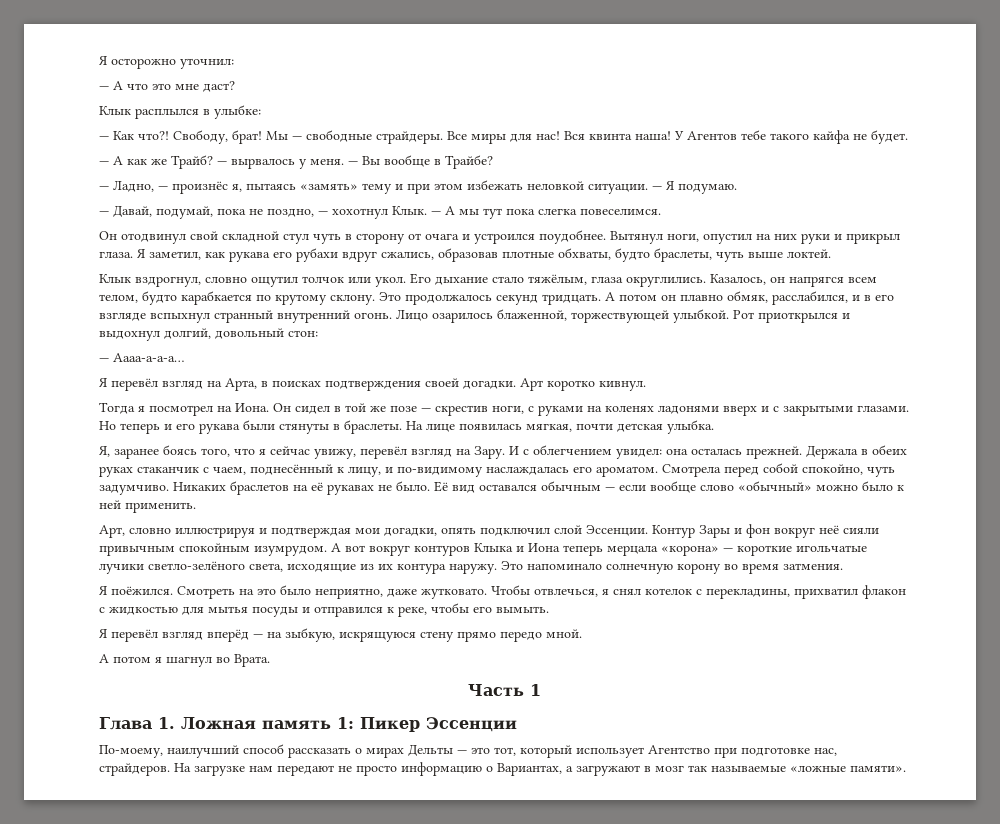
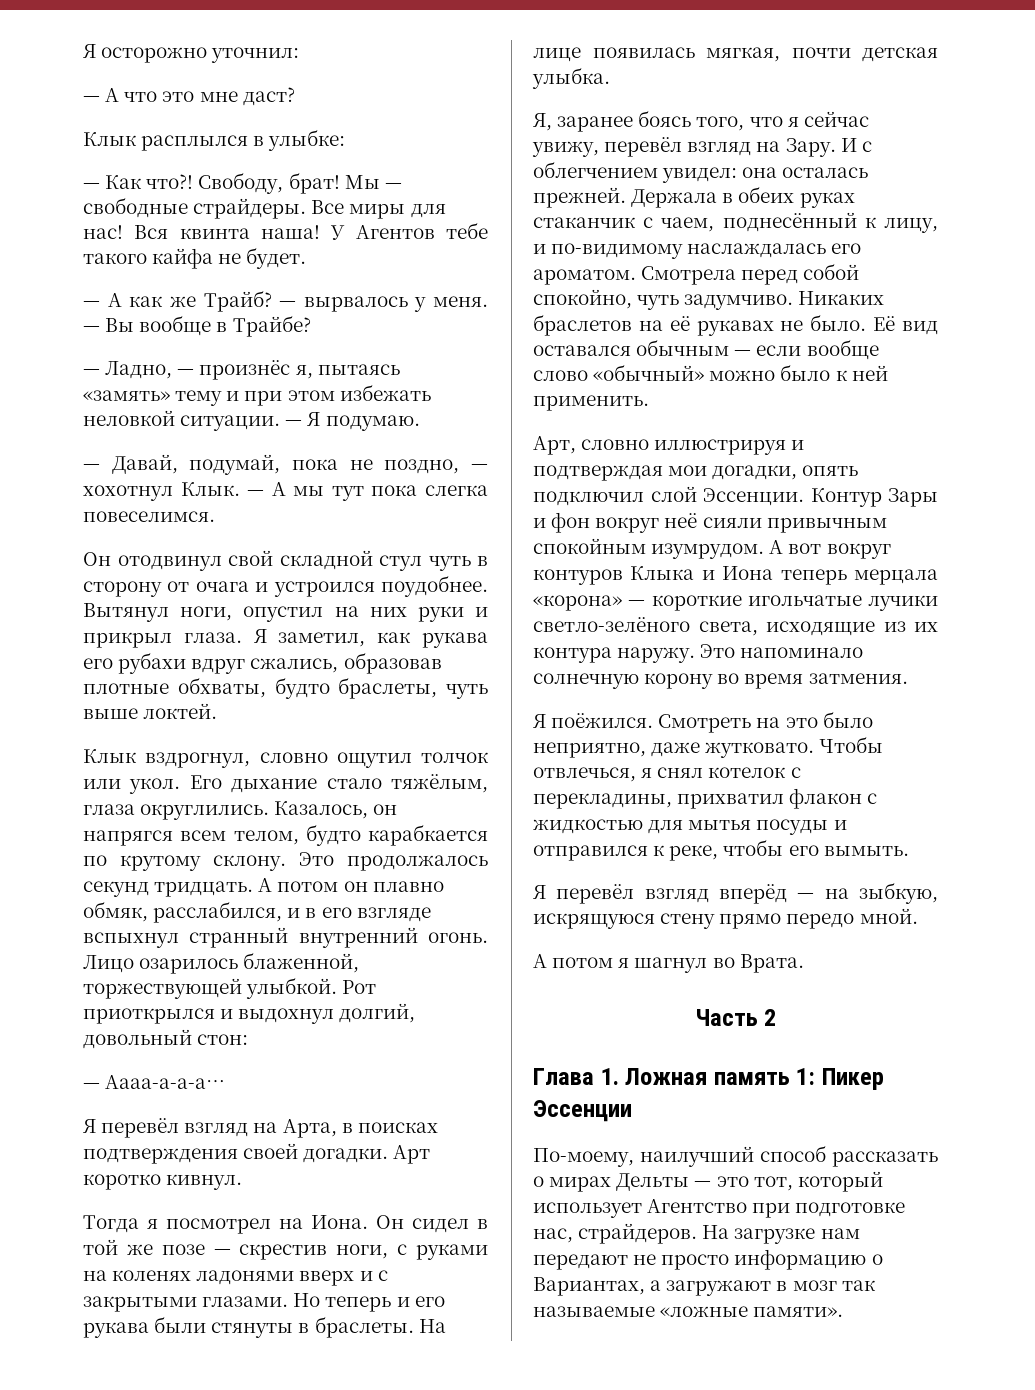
- Часть 1
+ Часть 2

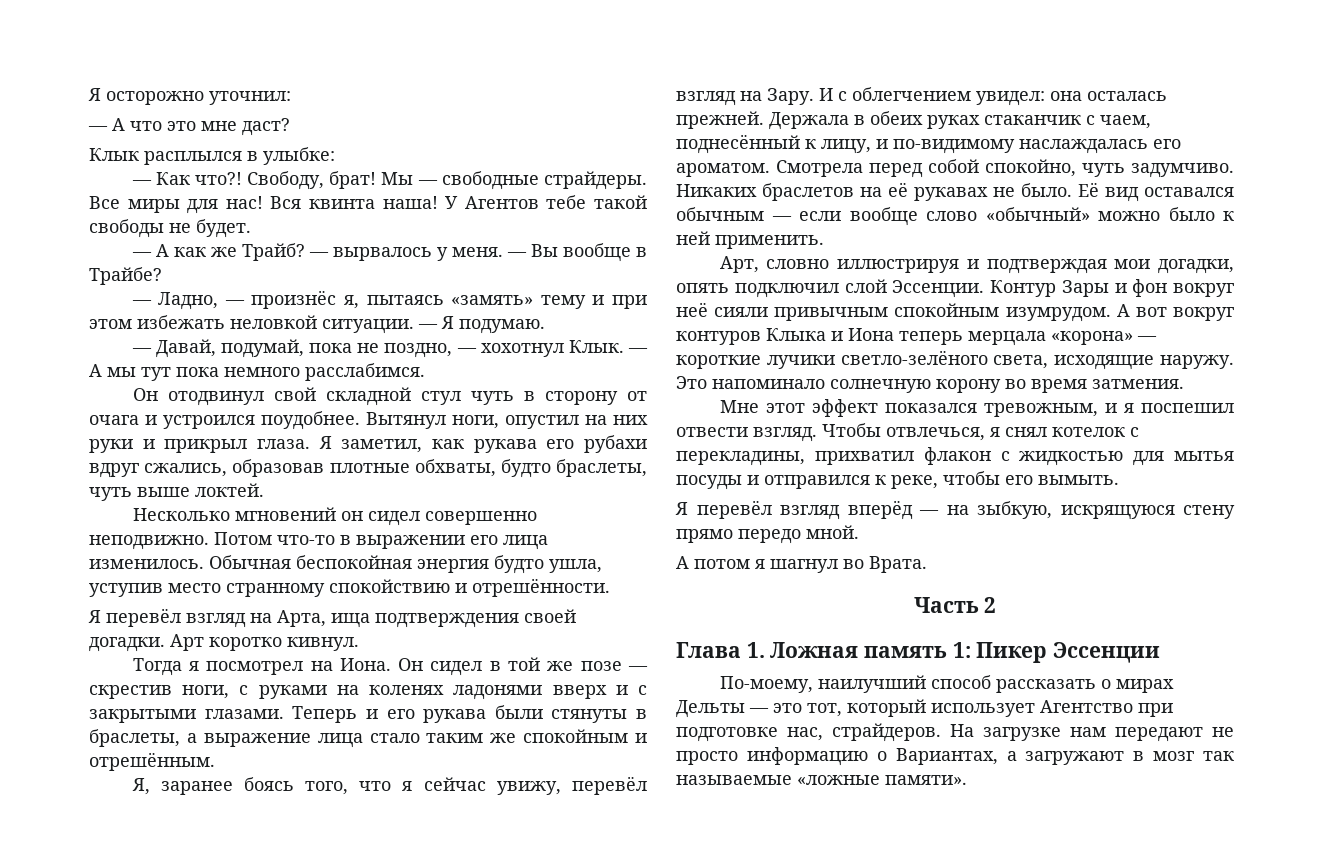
- У Агентов тебе такого кайфа не будет.
+ У Агентов тебе такой свободы не будет.
- — А мы тут пока слегка повеселимся.
+ — А мы тут пока немного расслабимся.
- Клык вздрогнул, словно ощутил толчок или укол. Его дыхание стало тяжёлым, глаза округлились. Казалось, он напрягся всем телом, будто карабкается по крутому склону. Это продолжалось секунд тридцать. А потом он плавно обмяк, расслабился, и в его взгляде вспыхнул странный внутренний огонь. Лицо озарилось блаженной, торжествующей улыбкой. Рот приоткрылся и выдохнул долгий, довольный стон:
- — Аааа-а-а-а…
+ Несколько мгновений он сидел совершенно неподвижно. Потом что-то в выражении его лица изменилось. Обычная беспокойная энергия будто ушла, уступив место странному спокойствию и отрешённости.
- Я перевёл взгляд на Арта, в поисках подтверждения своей догадки.
+ Я перевёл взгляд на Арта, ища подтверждения своей догадки.
- Но теперь и его рукава были стянуты в браслеты. На лице появилась мягкая, почти детская улыбка.
+ Теперь и его рукава были стянуты в браслеты, а выражение лица стало таким же спокойным и отрешённым.
- А вот вокруг контуров Клыка и Иона теперь мерцала «корона» — короткие игольчатые лучики светло-зелёного света, исходящие из их контура наружу.
+ А вот вокруг контуров Клыка и Иона теперь мерцала «корона» — короткие лучики светло-зелёного света, исходящие наружу.
- Я поёжился. Смотреть на это было неприятно, даже жутковато.
+ Мне этот эффект показался тревожным, и я поспешил отвести взгляд.

